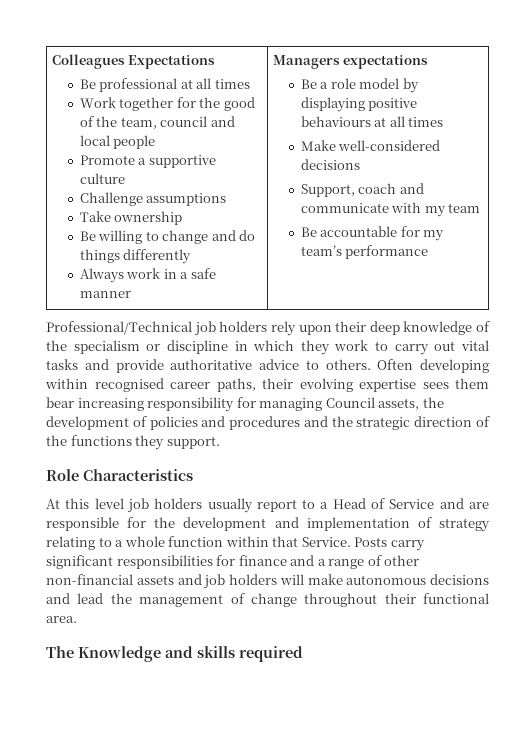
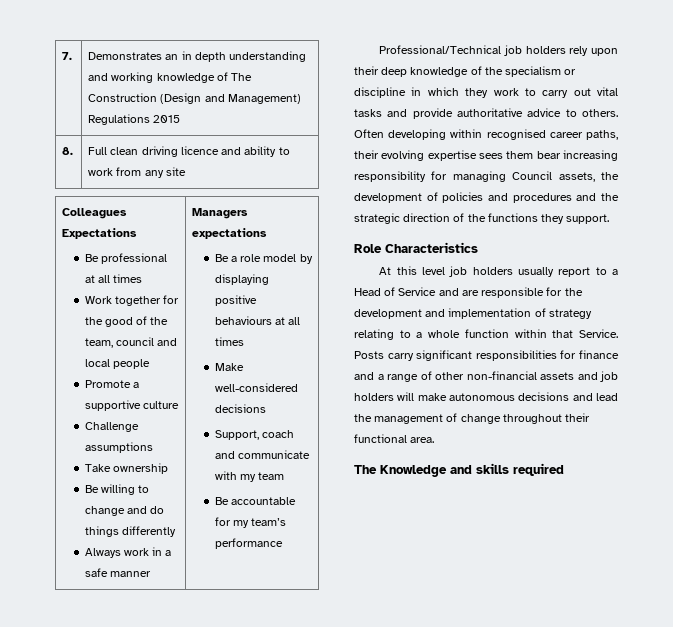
+ 7. | Demonstrates an in depth understanding and working knowledge of The Construction (Design and Management) Regulations 2015
+ 8. | Full clean driving licence and ability to work from any site

